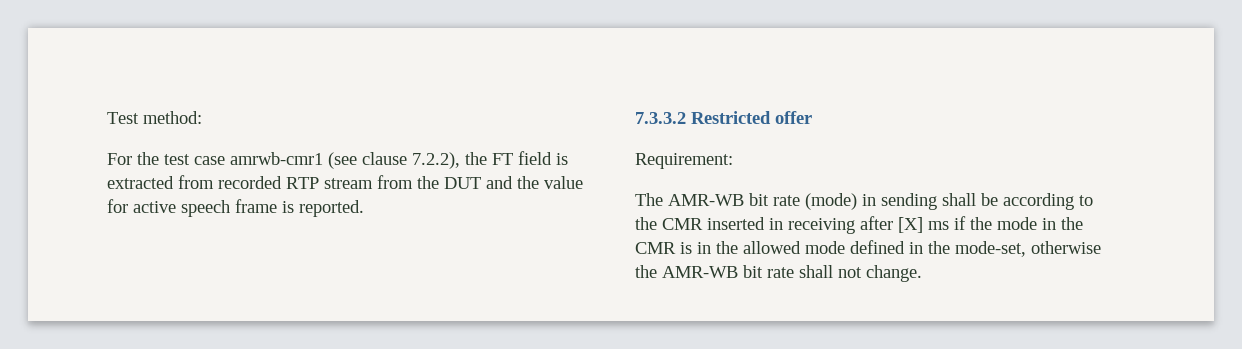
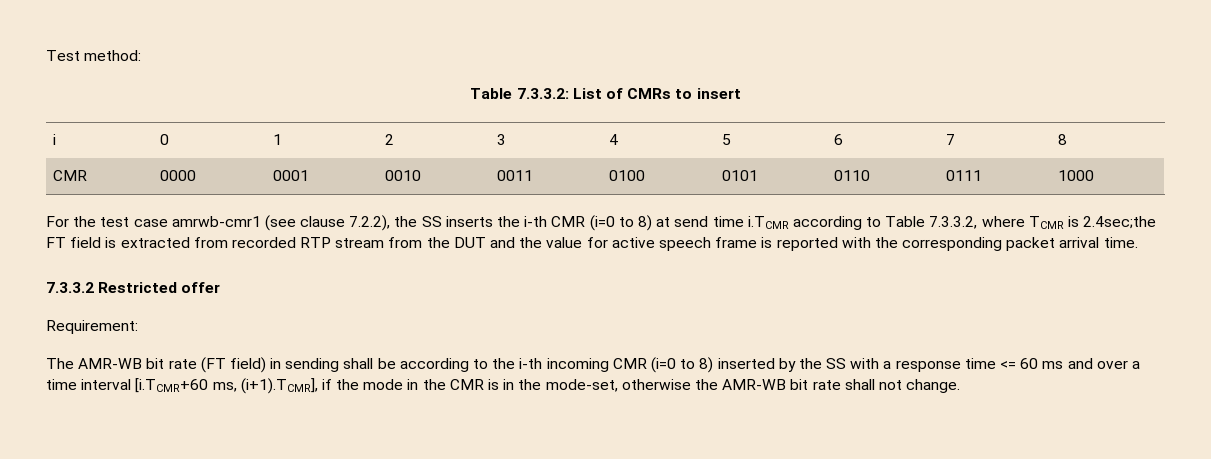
+ Table 7.3.3.2: List of CMRs to insert
+ i | 0 | 1 | 2 | 3 | 4 | 5 | 6 | 7 | 8
+ CMR | 0000 | 0001 | 0010 | 0011 | 0100 | 0101 | 0110 | 0111 | 1000
- For the test case amrwb-cmr1 (see clause 7.2.2), the FT field is extracted from recorded RTP stream from the DUT and the value for active speech frame is reported.
+ For the test case amrwb-cmr1 (see clause 7.2.2), the SS inserts the i-th CMR (i=0 to 8) at send time i.TCMR according to Table 7.3.3.2, where TCMR is 2.4sec;the FT field is extracted from recorded RTP stream from the DUT and the value for active speech frame is reported with the corresponding packet arrival time.
- The AMR-WB bit rate (mode) in sending shall be according to the CMR inserted in receiving after [X] ms if the mode in the CMR is in the allowed mode defined in the mode-set, otherwise the AMR-WB bit rate shall not change.
+ The AMR-WB bit rate (FT field) in sending shall be according to the i-th incoming CMR (i=0 to 8) inserted by the SS with a response time <= 60 ms and over a time interval [i.TCMR+60 ms, (i+1).TCMR], if the mode in the CMR is in the mode-set, otherwise the AMR-WB bit rate shall not change.

